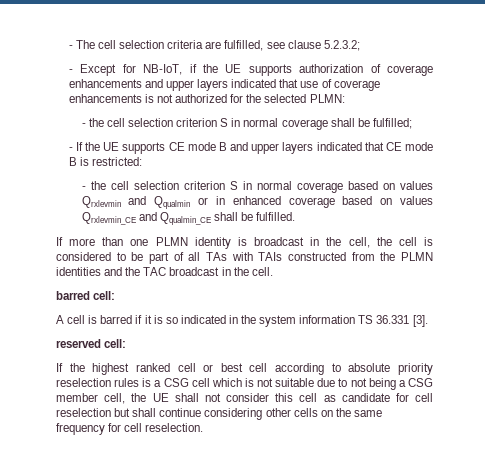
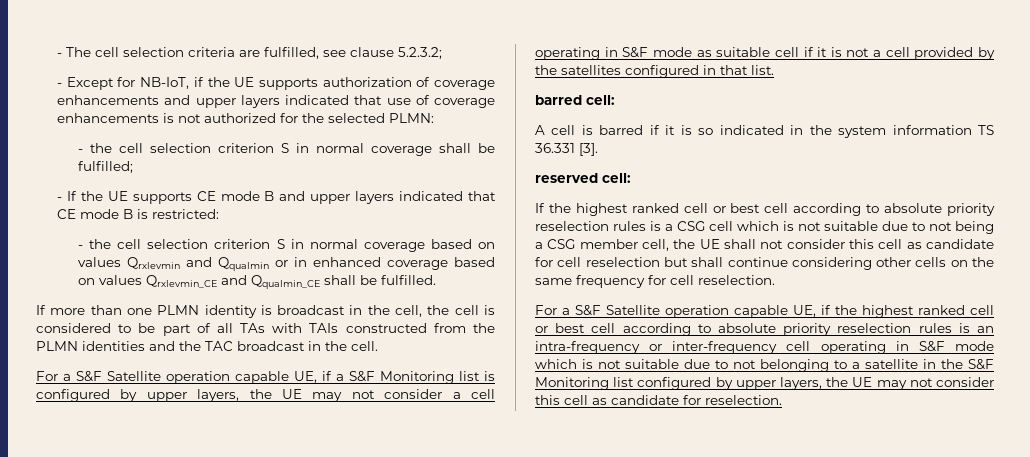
+ For a S&F Satellite operation capable UE, if a S&F Monitoring list is configured by upper layers, the UE may not consider a cell operating in S&F mode as suitable cell if it is not a cell provided by the satellites configured in that list.
+ For a S&F Satellite operation capable UE, if the highest ranked cell or best cell according to absolute priority reselection rules is an intra-frequency or inter-frequency cell operating in S&F mode which is not suitable due to not belonging to a satellite in the S&F Monitoring list configured by upper layers, the UE may not consider this cell as candidate for reselection.

